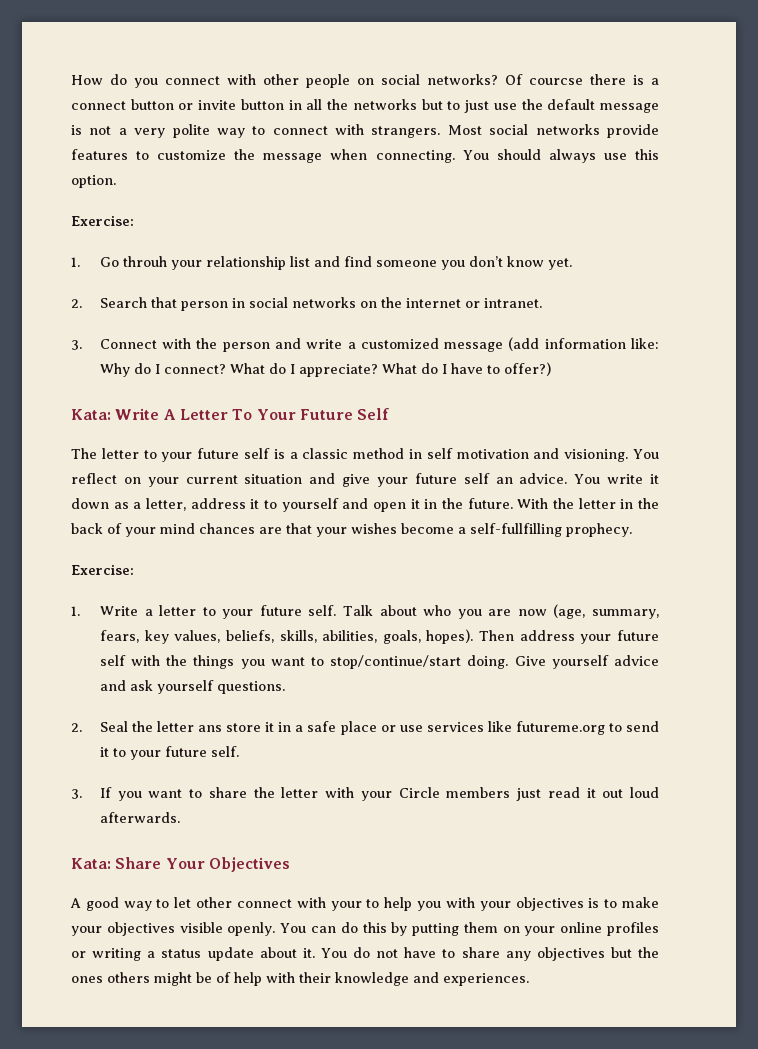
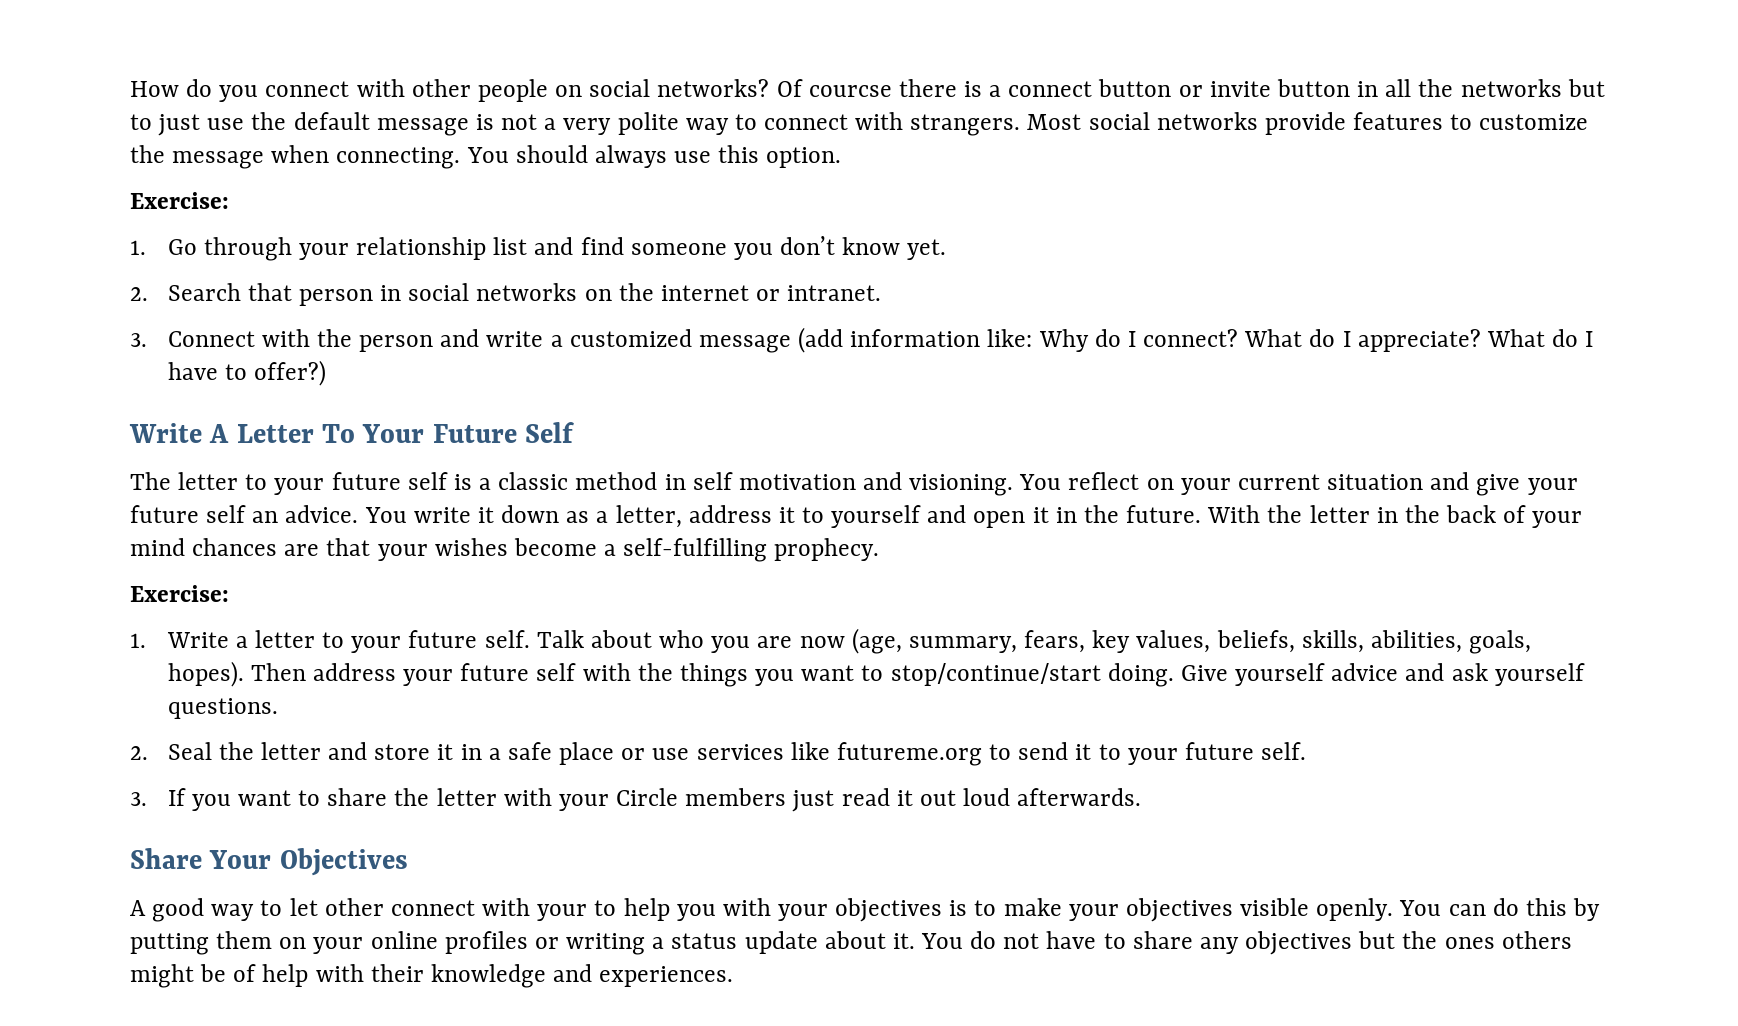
- 1. Go throuh your relationship list and find someone you don’t know yet.
+ 1. Go through your relationship list and find someone you don’t know yet.
- Kata: Write A Letter To Your Future Self
+ Write A Letter To Your Future Self
- With the letter in the back of your mind chances are that your wishes become a self-fullfilling prophecy.
+ With the letter in the back of your mind chances are that your wishes become a self-fulfilling prophecy.
- 2. Seal the letter ans store it in a safe place or use services like futureme.org to send it to your future self.
+ 2. Seal the letter and store it in a safe place or use services like futureme.org to send it to your future self.
- Kata: Share Your Objectives
+ Share Your Objectives

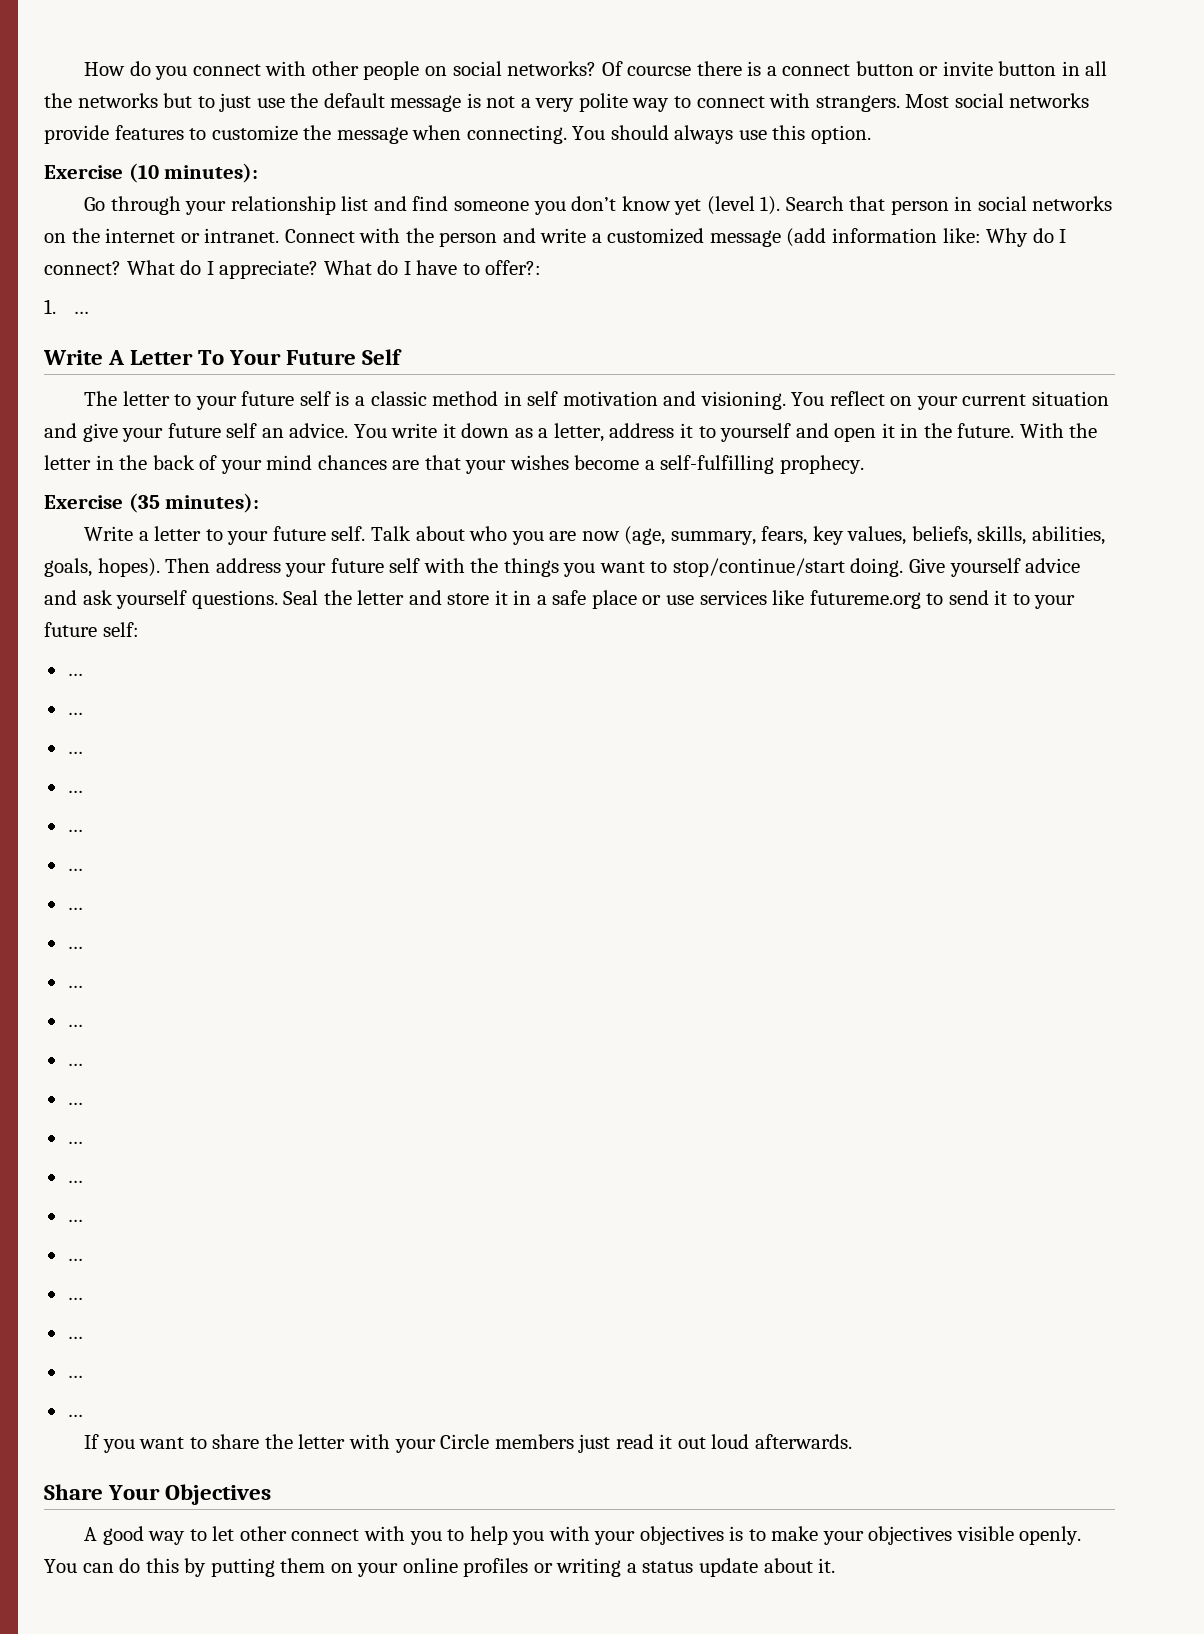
  You should always use this option.
- Exercise:
- 1. Go through your relationship list and find someone you don’t know yet.
- 2. Search that person in social networks on the internet or intranet.
- 3. Connect with the person and write a customized message (add information like: Why do I connect?
+ Exercise (10 minutes):
+ Go through your relationship list and find someone you don’t know yet (level 1). Search that person in social networks on the internet or intranet. Connect with the person and write a customized message (add information like: Why do I connect?
- What do I have to offer?)
+ What do I have to offer?:
+ 1. …
  With the letter in the back of your mind chances are that your wishes become a self-fulfilling prophecy.
- Exercise:
- 1. Write a letter to your future self.
+ Exercise (35 minutes):
+ Write a letter to your future self.
- Give yourself advice and ask yourself questions.
- 2. Seal the letter and store it in a safe place or use services like futureme.org to send it to your future self.
- 3. If you want to share the letter with your Circle members just read it out loud afterwards.
+ Give yourself advice and ask yourself questions. Seal the letter and store it in a safe place or use services like futureme.org to send it to your future self:
+ …
+ …
+ …
+ …
+ …
+ …
+ …
+ …
+ …
+ …
+ …
+ …
+ …
+ …
+ …
+ …
+ …
+ …
+ …
+ …
+ If you want to share the letter with your Circle members just read it out loud afterwards.
- A good way to let other connect with your to help you with your objectives is to make your objectives visible openly.
+ A good way to let other connect with you to help you with your objectives is to make your objectives visible openly.
- You do not have to share any objectives but the ones others might be of help with their knowledge and experiences.

